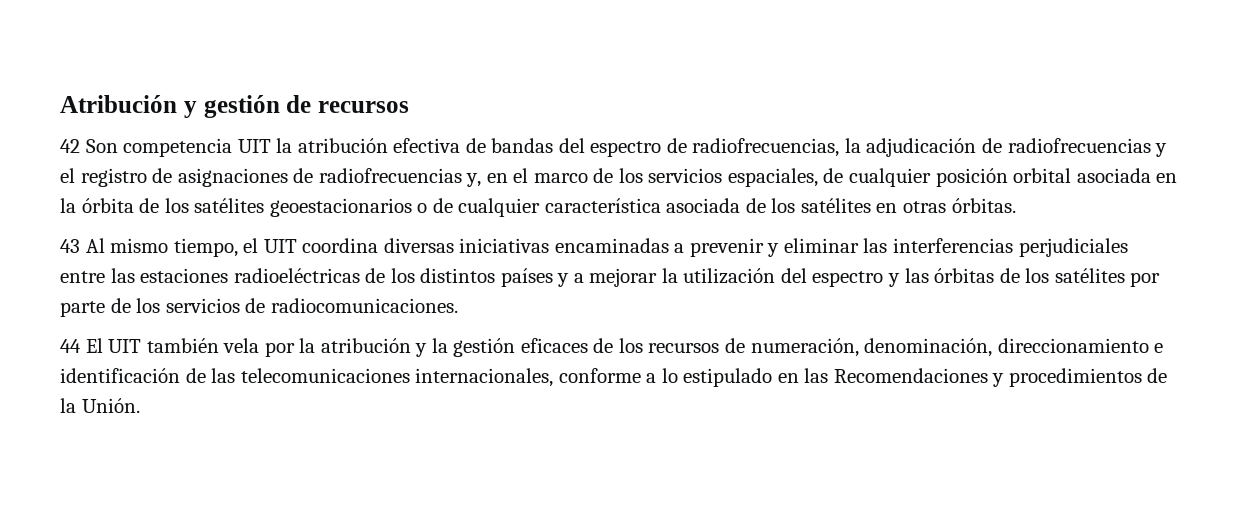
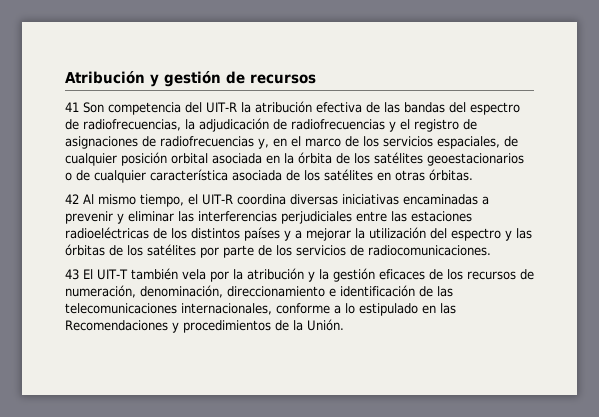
- 42 Son competencia UIT la atribución efectiva de bandas del espectro de radiofrecuencias, la adjudicación de radiofrecuencias y el registro de asignaciones de radiofrecuencias y, en el marco de los servicios espaciales, de cualquier posición orbital asociada en la órbita de los satélites geoestacionarios o de cualquier característica asociada de los satélites en otras órbitas.
+ 41 Son competencia del UIT-R la atribución efectiva de las bandas del espectro de radiofrecuencias, la adjudicación de radiofrecuencias y el registro de asignaciones de radiofrecuencias y, en el marco de los servicios espaciales, de cualquier posición orbital asociada en la órbita de los satélites geoestacionarios o de cualquier característica asociada de los satélites en otras órbitas.
- 43 Al mismo tiempo, el UIT coordina diversas iniciativas encaminadas a prevenir y eliminar las interferencias perjudiciales entre las estaciones radioeléctricas de los distintos países y a mejorar la utilización del espectro y las órbitas de los satélites por parte de los servicios de radiocomunicaciones.
+ 42 Al mismo tiempo, el UIT-R coordina diversas iniciativas encaminadas a prevenir y eliminar las interferencias perjudiciales entre las estaciones radioeléctricas de los distintos países y a mejorar la utilización del espectro y las órbitas de los satélites por parte de los servicios de radiocomunicaciones.
- 44 El UIT también vela por la atribución y la gestión eficaces de los recursos de numeración, denominación, direccionamiento e identificación de las telecomunicaciones internacionales, conforme a lo estipulado en las Recomendaciones y procedimientos de la Unión.
+ 43 El UIT-T también vela por la atribución y la gestión eficaces de los recursos de numeración, denominación, direccionamiento e identificación de las telecomunicaciones internacionales, conforme a lo estipulado en las Recomendaciones y procedimientos de la Unión.

